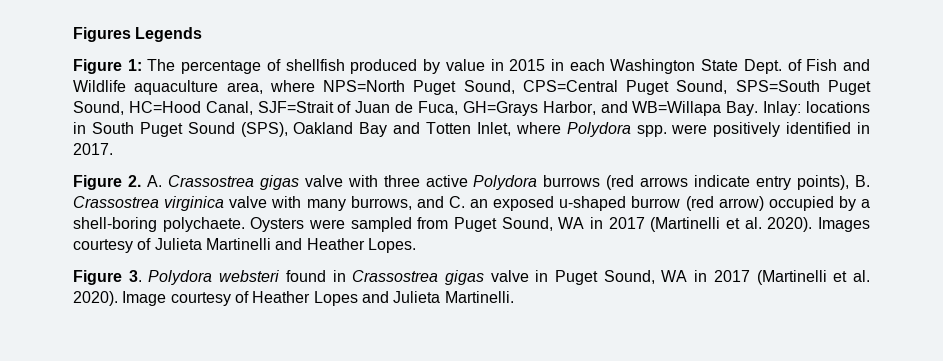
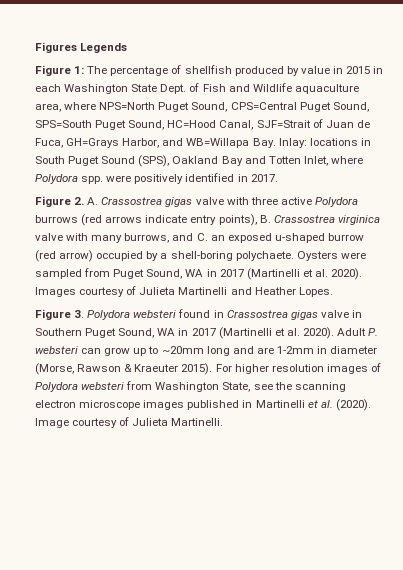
- Figure 3. Polydora websteri found in Crassostrea gigas valve in Puget Sound, WA in 2017 (Martinelli et al. 2020). Image courtesy of Heather Lopes and Julieta Martinelli.
+ Figure 3. Polydora websteri found in Crassostrea gigas valve in Southern Puget Sound, WA in 2017 (Martinelli et al. 2020). Adult P. websteri can grow up to ~20mm long and are 1-2mm in diameter (Morse, Rawson & Kraeuter 2015). For higher resolution images of Polydora websteri from Washington State, see the scanning electron microscope images published in Martinelli et al. (2020). Image courtesy of Julieta Martinelli.

